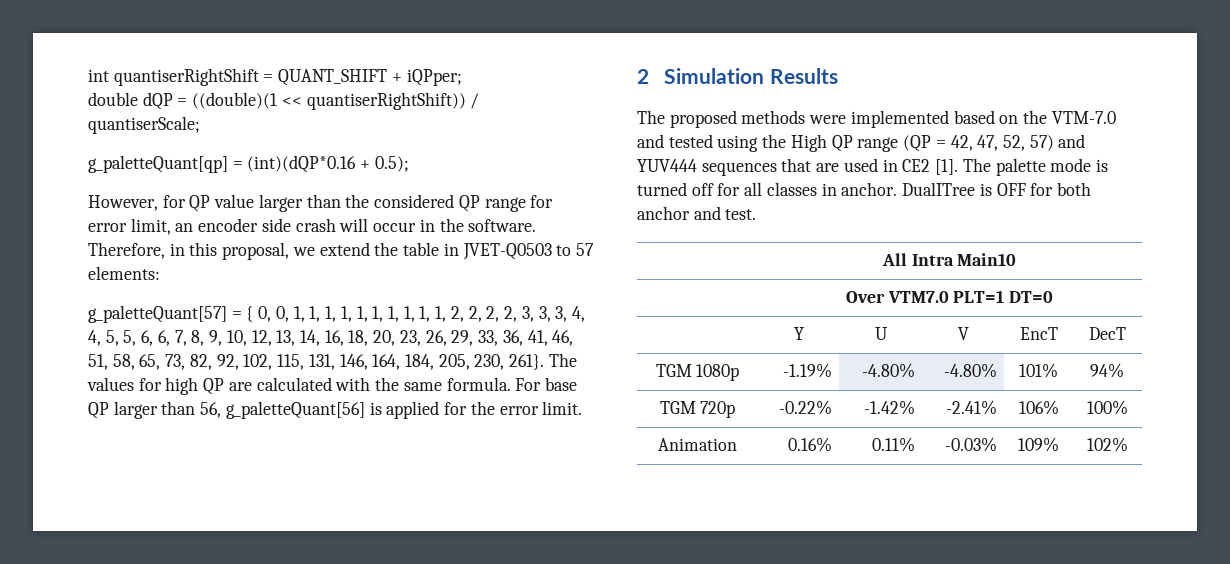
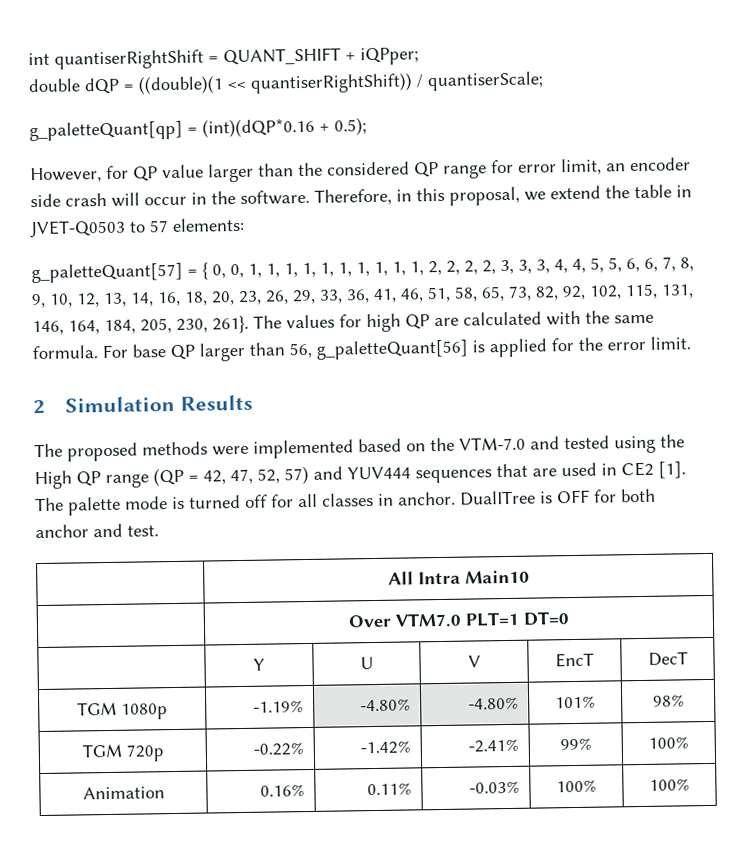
- TGM 1080p | -1.19% | -4.80% | -4.80% | 101% | 94%
+ TGM 1080p | -1.19% | -4.80% | -4.80% | 101% | 98%
- TGM 720p | -0.22% | -1.42% | -2.41% | 106% | 100%
+ TGM 720p | -0.22% | -1.42% | -2.41% | 99% | 100%
- Animation | 0.16% | 0.11% | -0.03% | 109% | 102%
+ Animation | 0.16% | 0.11% | -0.03% | 100% | 100%

